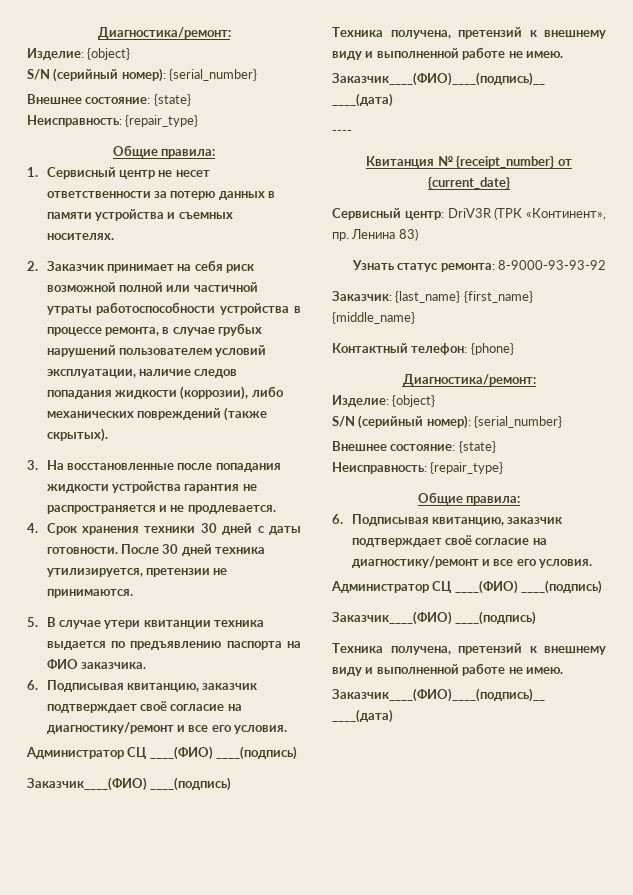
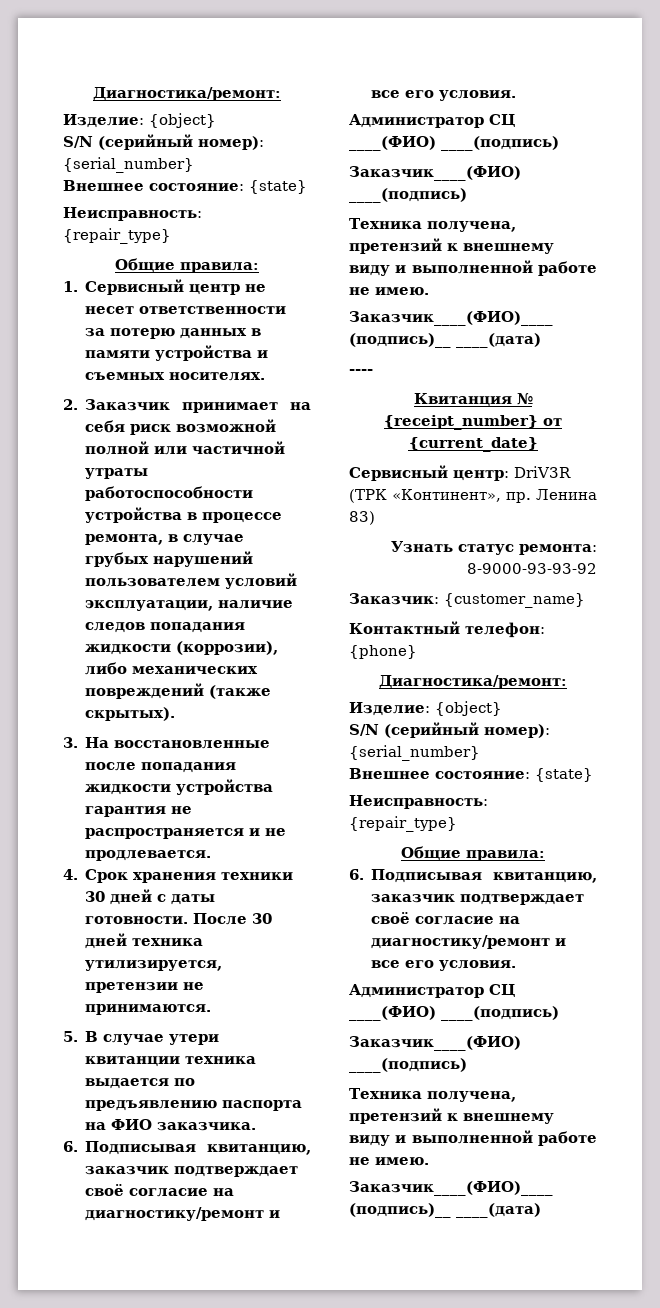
- Заказчик: {last_name} {first_name} {middle_name}
+ Заказчик: {customer_name}

